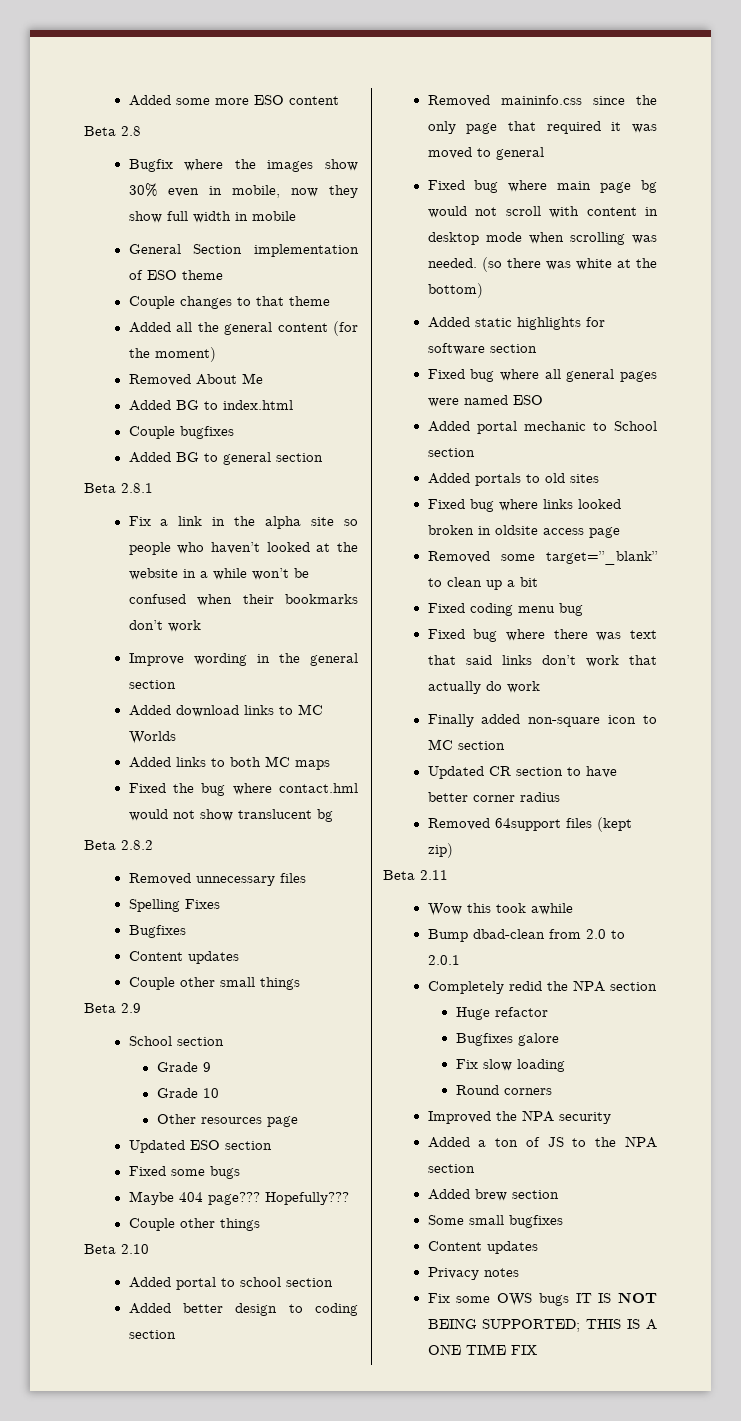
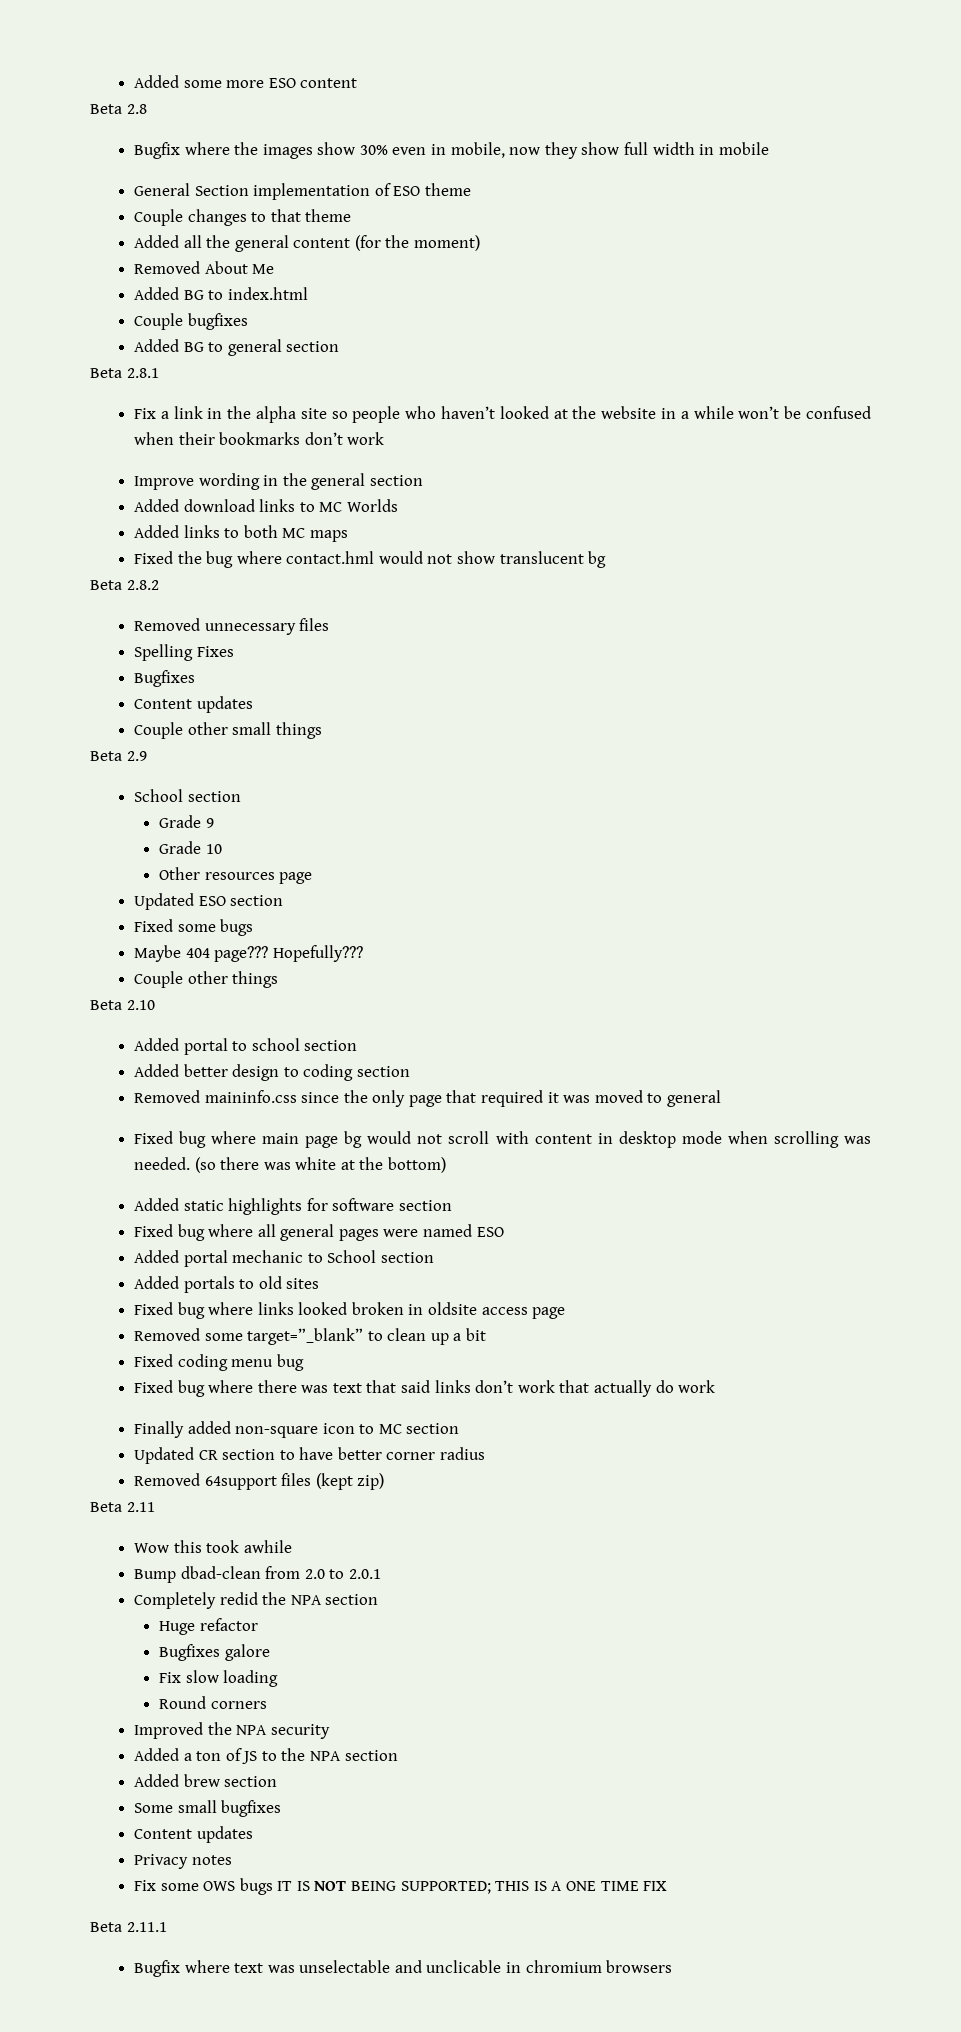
+ Beta 2.11.1
+ Bugfix where text was unselectable and unclicable in chromium browsers

